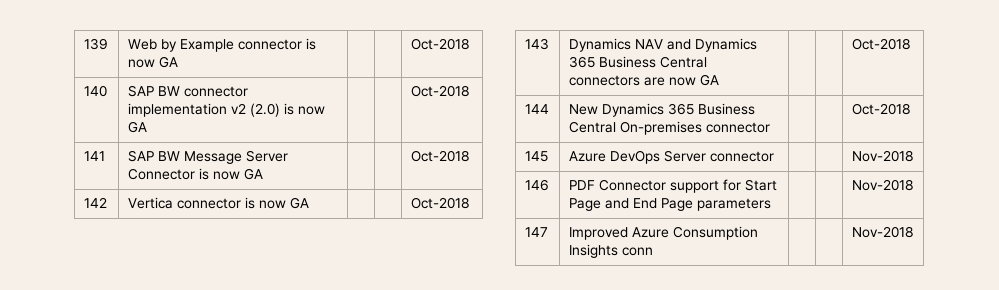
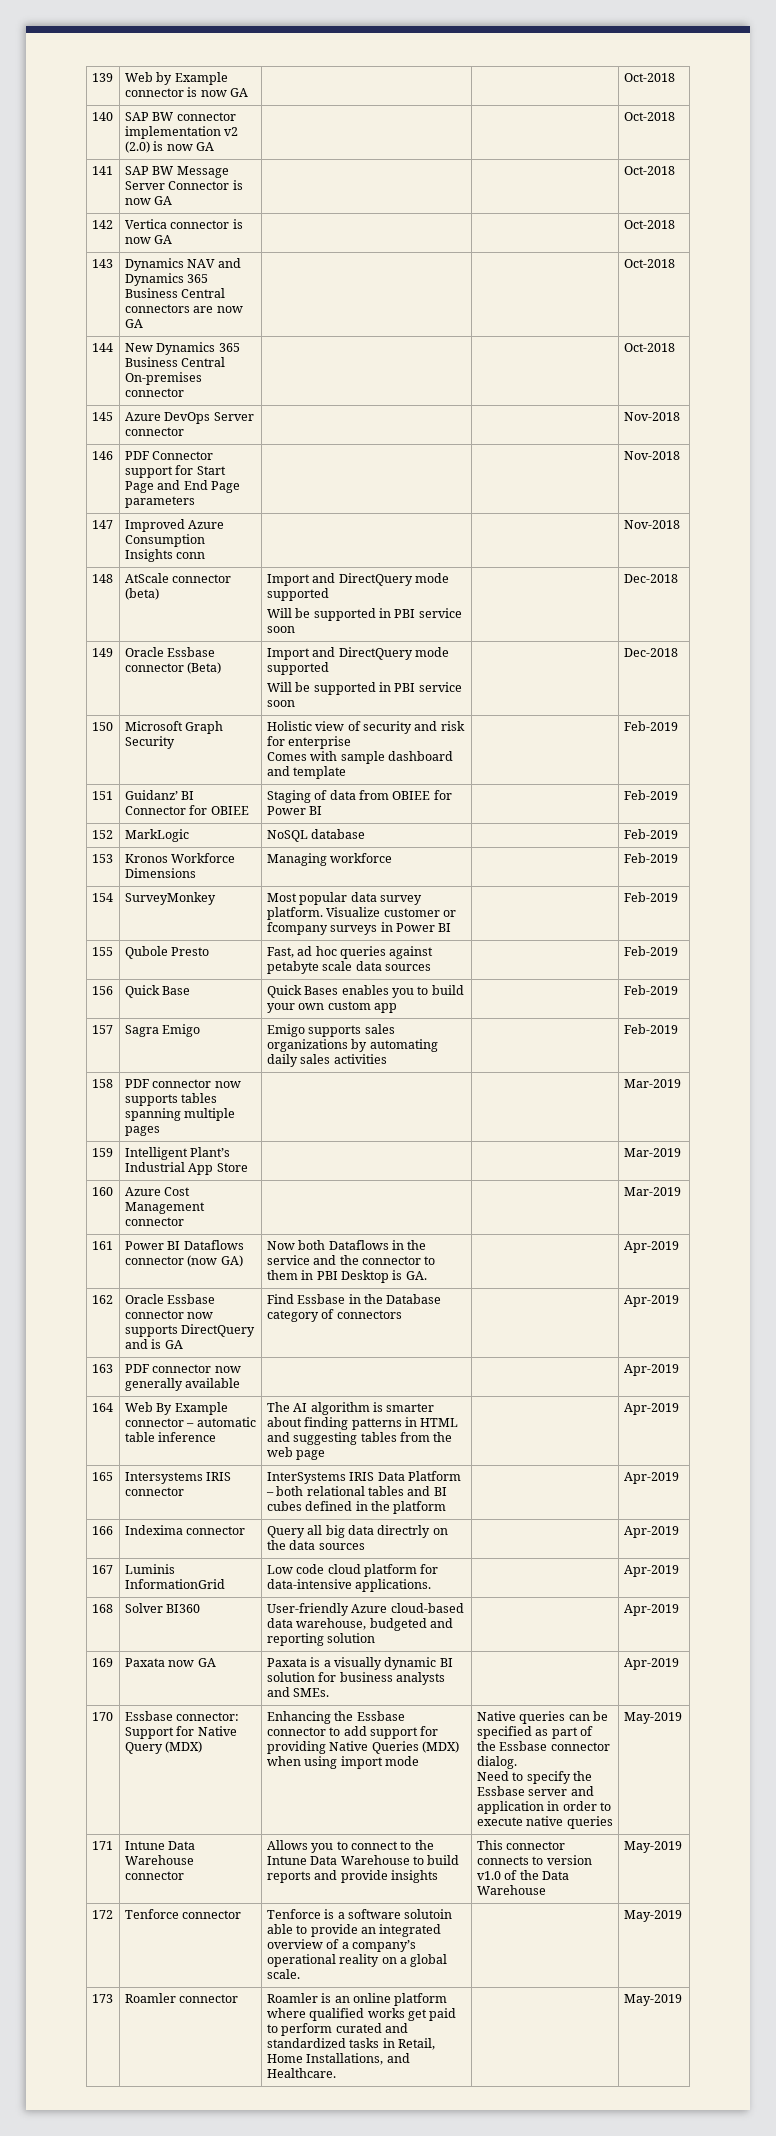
+ 148 | AtScale connector (beta) | Import and DirectQuery mode supported
+ Will be supported in PBI service soon | | Dec-2018
+ 149 | Oracle Essbase connector (Beta) | Import and DirectQuery mode supported
+ Will be supported in PBI service soon | | Dec-2018
+ 150 | Microsoft Graph Security | Holistic view of security and risk for enterprise
+ Comes with sample dashboard and template | | Feb-2019
+ 151 | Guidanz’ BI Connector for OBIEE | Staging of data from OBIEE for Power BI | | Feb-2019
+ 152 | MarkLogic | NoSQL database | | Feb-2019
+ 153 | Kronos Workforce Dimensions | Managing workforce | | Feb-2019
+ 154 | SurveyMonkey | Most popular data survey platform. Visualize customer or fcompany surveys in Power BI | | Feb-2019
+ 155 | Qubole Presto | Fast, ad hoc queries against petabyte scale data sources | | Feb-2019
+ 156 | Quick Base | Quick Bases enables you to build your own custom app | | Feb-2019
+ 157 | Sagra Emigo | Emigo supports sales organizations by automating daily sales activities | | Feb-2019
+ 158 | PDF connector now supports tables spanning multiple pages | | | Mar-2019
+ 159 | Intelligent Plant’s Industrial App Store | | | Mar-2019
+ 160 | Azure Cost Management connector | | | Mar-2019
+ 161 | Power BI Dataflows connector (now GA) | Now both Dataflows in the service and the connector to them in PBI Desktop is GA. | | Apr-2019
+ 162 | Oracle Essbase connector now supports DirectQuery and is GA | Find Essbase in the Database category of connectors | | Apr-2019
+ 163 | PDF connector now generally available | | | Apr-2019
+ 164 | Web By Example connector – automatic table inference | The AI algorithm is smarter about finding patterns in HTML and suggesting tables from the web page | | Apr-2019
+ 165 | Intersystems IRIS connector | InterSystems IRIS Data Platform – both relational tables and BI cubes defined in the platform | | Apr-2019
+ 166 | Indexima connector | Query all big data directrly on the data sources | | Apr-2019
+ 167 | Luminis InformationGrid | Low code cloud platform for data-intensive applications. | | Apr-2019
+ 168 | Solver BI360 | User-friendly Azure cloud-based data warehouse, budgeted and reporting solution | | Apr-2019
+ 169 | Paxata now GA | Paxata is a visually dynamic BI solution for business analysts and SMEs. | | Apr-2019
+ 170 | Essbase connector: Support for Native Query (MDX) | Enhancing the Essbase connector to add support for providing Native Queries (MDX) when using import mode | Native queries can be specified as part of the Essbase connector dialog.
+ Need to specify the Essbase server and application in order to execute native queries | May-2019
+ 171 | Intune Data Warehouse connector | Allows you to connect to the Intune Data Warehouse to build reports and provide insights | This connector connects to version v1.0 of the Data Warehouse | May-2019
+ 172 | Tenforce connector | Tenforce is a software solutoin able to provide an integrated overview of a company’s operational reality on a global scale. | | May-2019
+ 173 | Roamler connector | Roamler is an online platform where qualified works get paid to perform curated and standardized tasks in Retail, Home Installations, and Healthcare. | | May-2019

